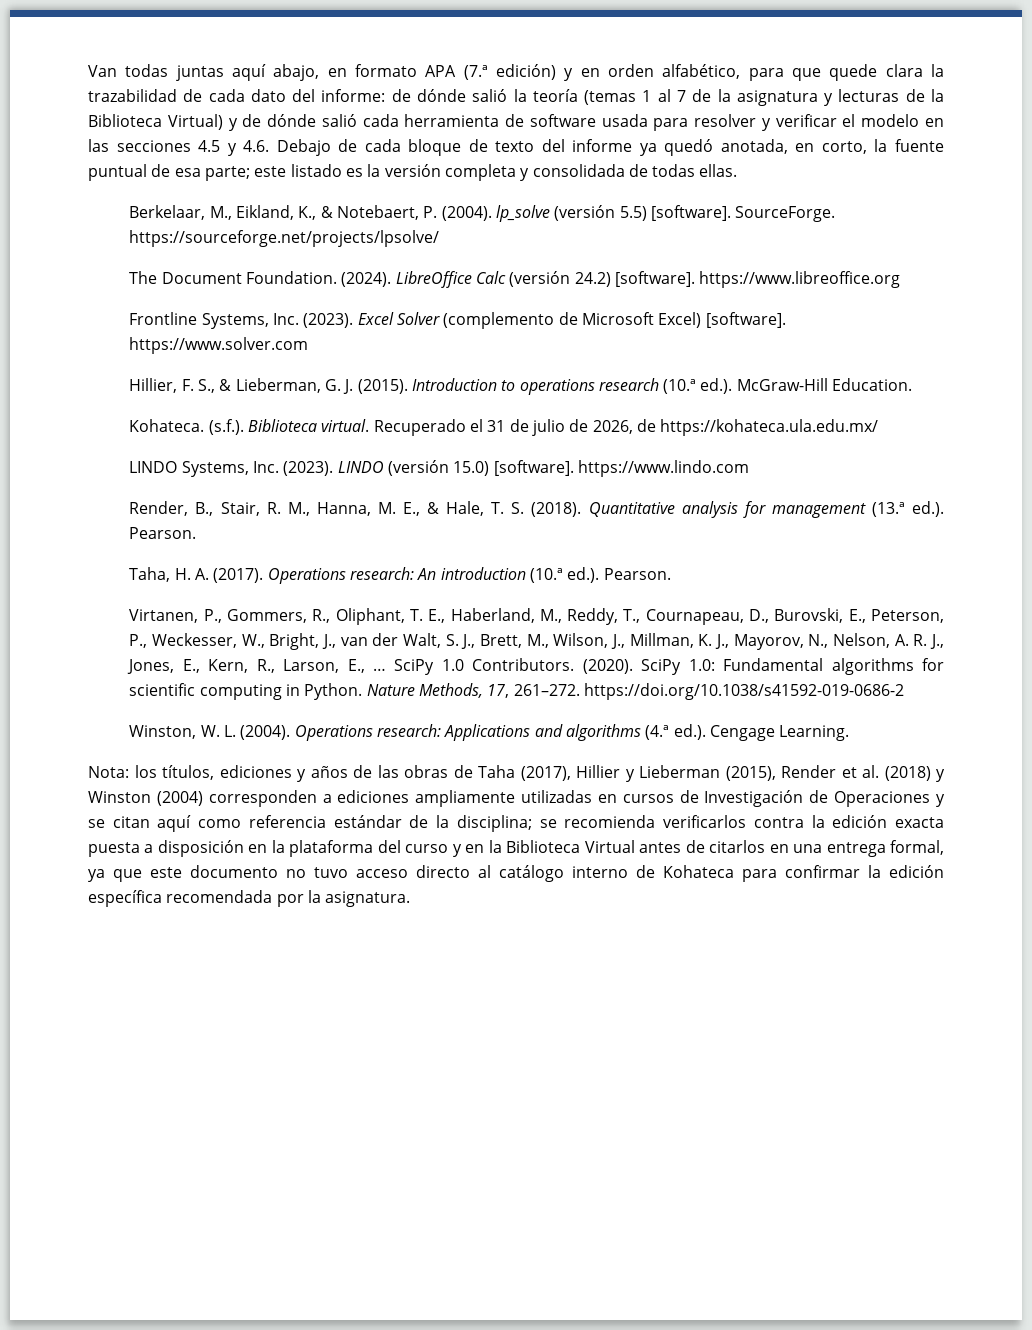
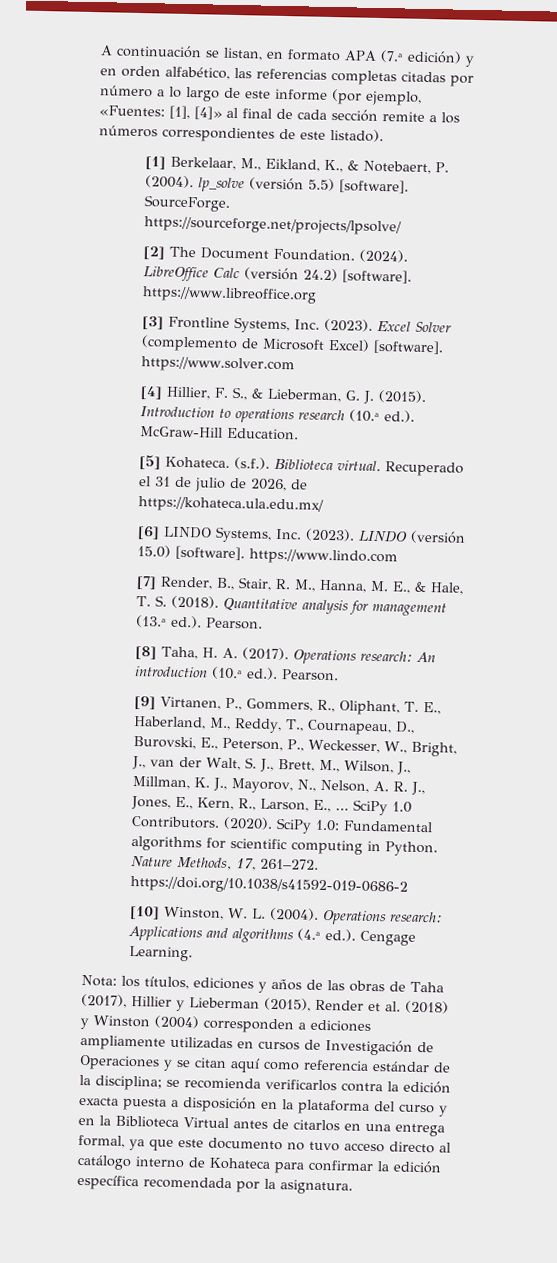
- Van todas juntas aquí abajo, en formato APA (7.ª edición) y en orden alfabético, para que quede clara la trazabilidad de cada dato del informe: de dónde salió la teoría (temas 1 al 7 de la asignatura y lecturas de la Biblioteca Virtual) y de dónde salió cada herramienta de software usada para resolver y verificar el modelo en las secciones 4.5 y 4.6. Debajo de cada bloque de texto del informe ya quedó anotada, en corto, la fuente puntual de esa parte; este listado es la versión completa y consolidada de todas ellas.
- Berkelaar, M., Eikland, K., & Notebaert, P. (2004). lp_solve (versión 5.5) [software].
+ A continuación se listan, en formato APA (7.ª edición) y en orden alfabético, las referencias completas citadas por número a lo largo de este informe (por ejemplo, «Fuentes: [1], [4]» al final de cada sección remite a los números correspondientes de este listado).
+ [1] Berkelaar, M., Eikland, K., & Notebaert, P. (2004). lp_solve (versión 5.5) [software].
- The Document Foundation.
+ [2] The Document Foundation.
- Frontline Systems, Inc. (2023).
+ [3] Frontline Systems, Inc. (2023).
- Hillier, F. S., & Lieberman, G. J. (2015).
+ [4] Hillier, F. S., & Lieberman, G. J. (2015).
- Kohateca.
+ [5] Kohateca.
- LINDO Systems, Inc. (2023).
+ [6] LINDO Systems, Inc. (2023).
- Render, B., Stair, R. M., Hanna, M. E., & Hale, T. S. (2018).
+ [7] Render, B., Stair, R. M., Hanna, M. E., & Hale, T. S. (2018).
- Taha, H. A. (2017).
+ [8] Taha, H. A. (2017).
- Virtanen, P., Gommers, R., Oliphant, T. E., Haberland, M., Reddy, T., Cournapeau, D., Burovski, E., Peterson, P., Weckesser, W., Bright, J., van der Walt, S. J., Brett, M., Wilson, J., Millman, K. J., Mayorov, N., Nelson, A. R. J., Jones, E., Kern, R., Larson, E., …
+ [9] Virtanen, P., Gommers, R., Oliphant, T. E., Haberland, M., Reddy, T., Cournapeau, D., Burovski, E., Peterson, P., Weckesser, W., Bright, J., van der Walt, S. J., Brett, M., Wilson, J., Millman, K. J., Mayorov, N., Nelson, A. R. J., Jones, E., Kern, R., Larson, E., …
- Winston, W. L. (2004).
+ [10] Winston, W. L. (2004).

